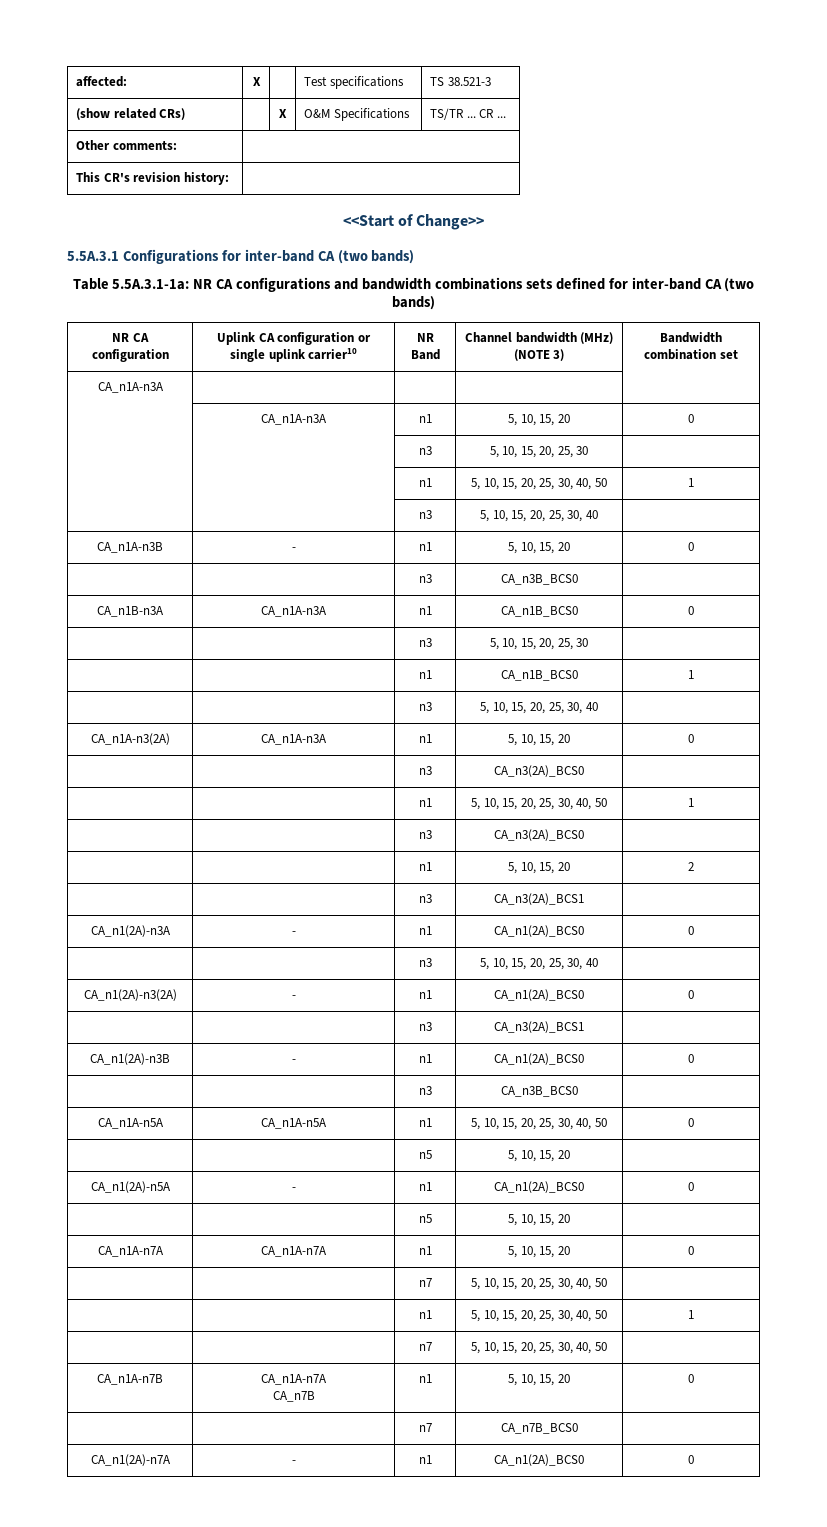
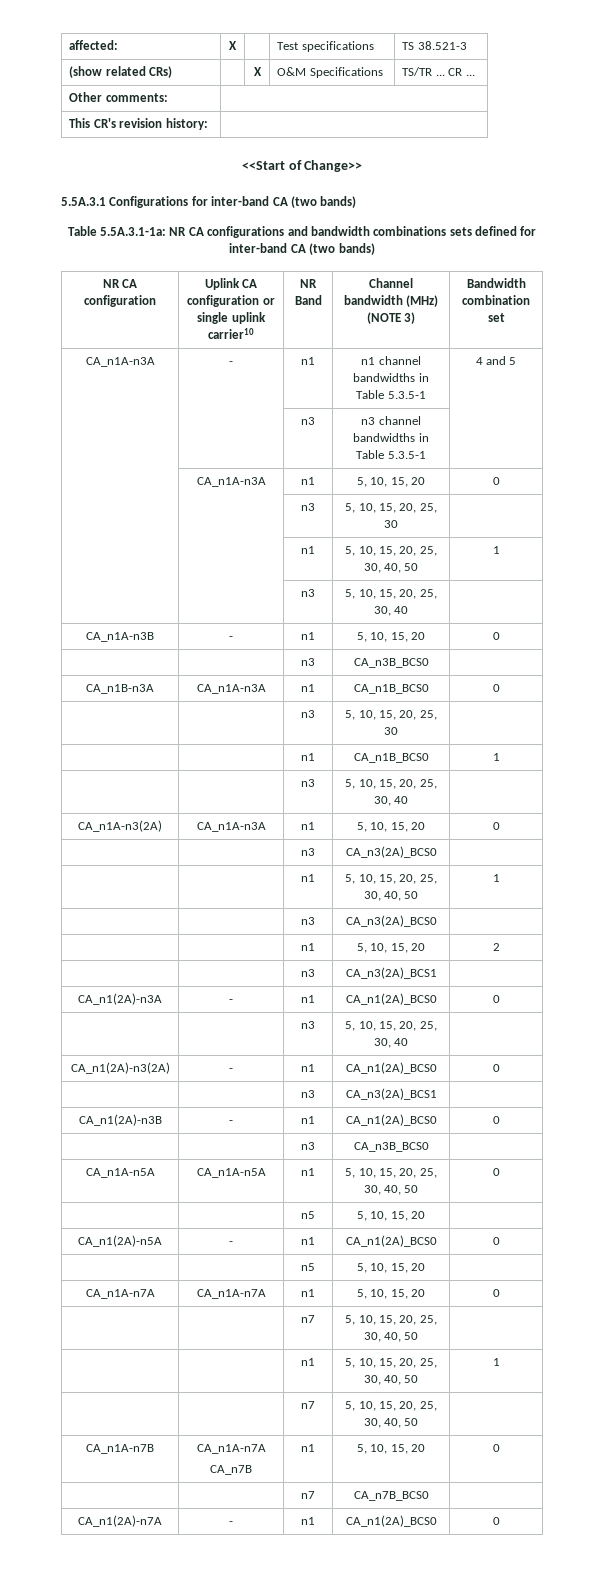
- CA_n1A-n3A | | | |
+ CA_n1A-n3A | - | n1 | n1 channel bandwidths in Table 5.3.5-1 | 4 and 5
+ | | n3 | n3 channel bandwidths in Table 5.3.5-1 |

